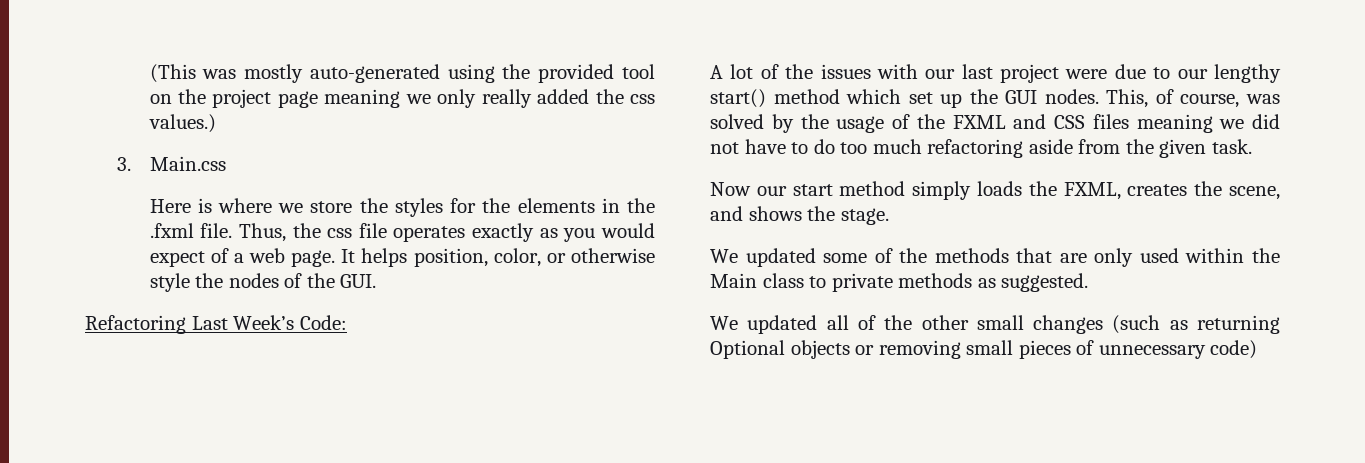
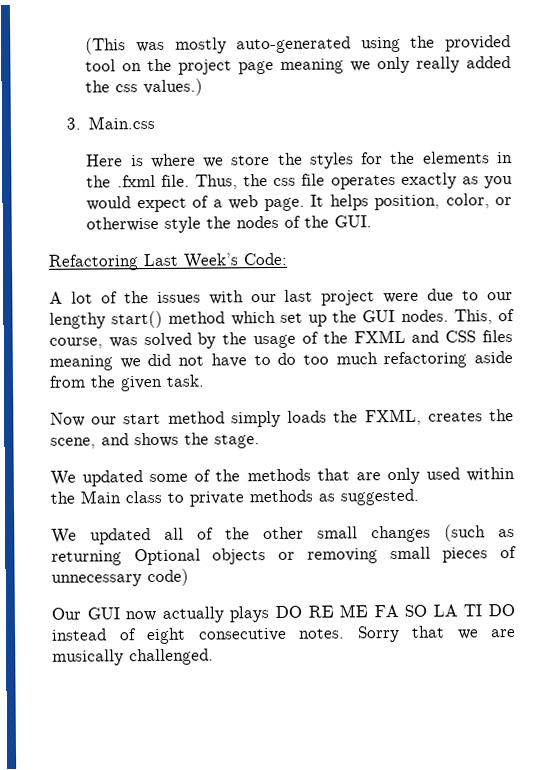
+ Our GUI now actually plays DO RE ME FA SO LA TI DO instead of eight consecutive notes. Sorry that we are musically challenged.

